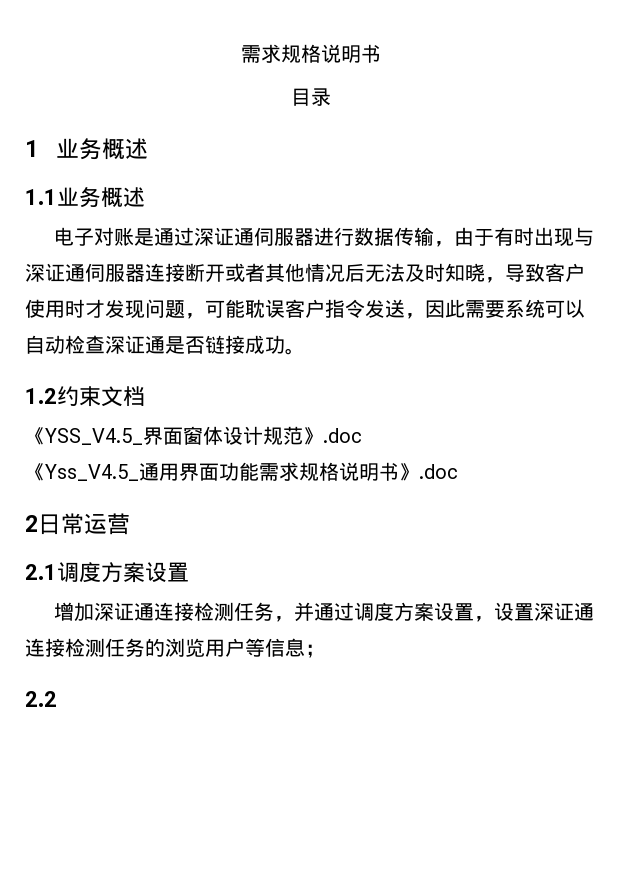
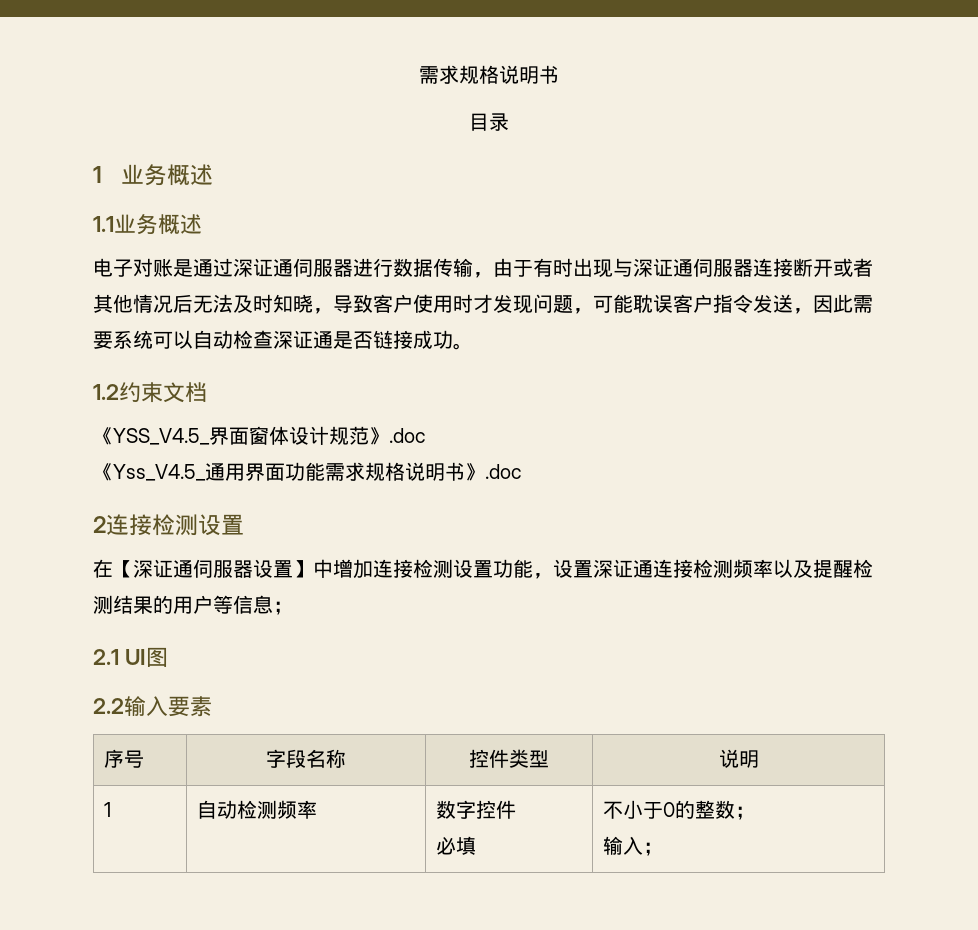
- 2日常运营
- 2.1调度方案设置
- 增加深证通连接检测任务，并通过调度方案设置，设置深证通连接检测任务的浏览用户等信息；
+ 2连接检测设置
+ 在【深证通伺服器设置】中增加连接检测设置功能，设置深证通连接检测频率以及提醒检测结果的用户等信息；
+ 2.1 UI图
- 2.2
+ 2.2输入要素
+ 序号 | 字段名称 | 控件类型 | 说明
+ 1 | 自动检测频率 | 数字控件
+ 必填 | 不小于0的整数；
+ 输入；

